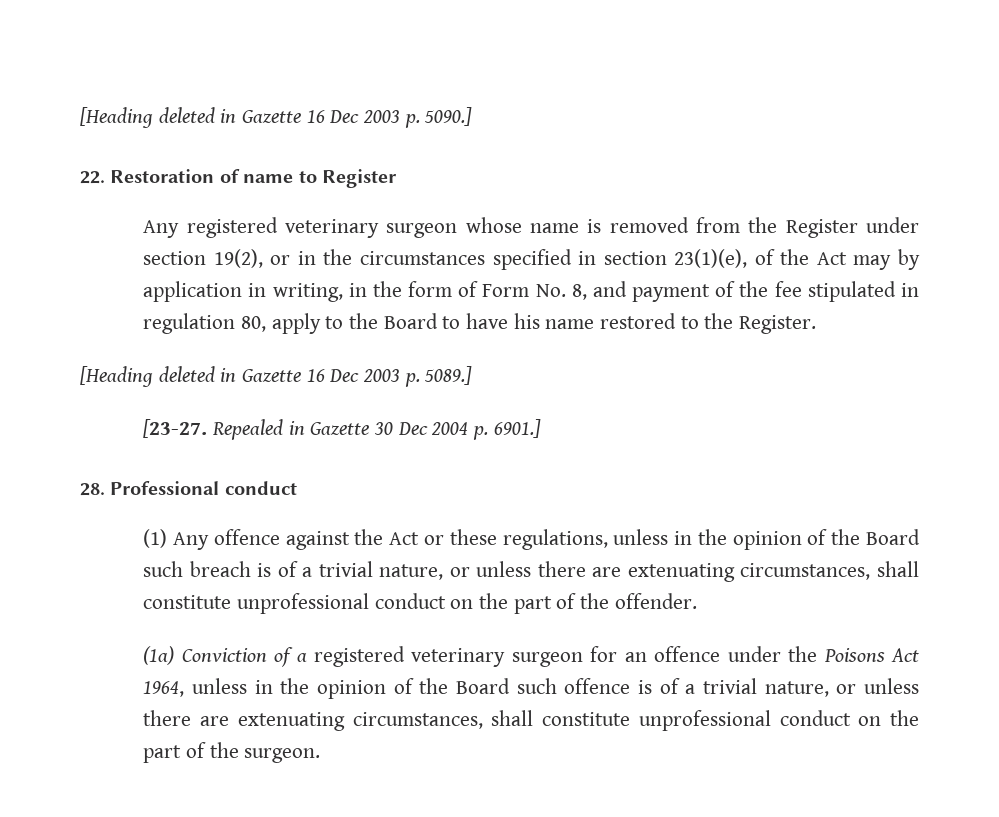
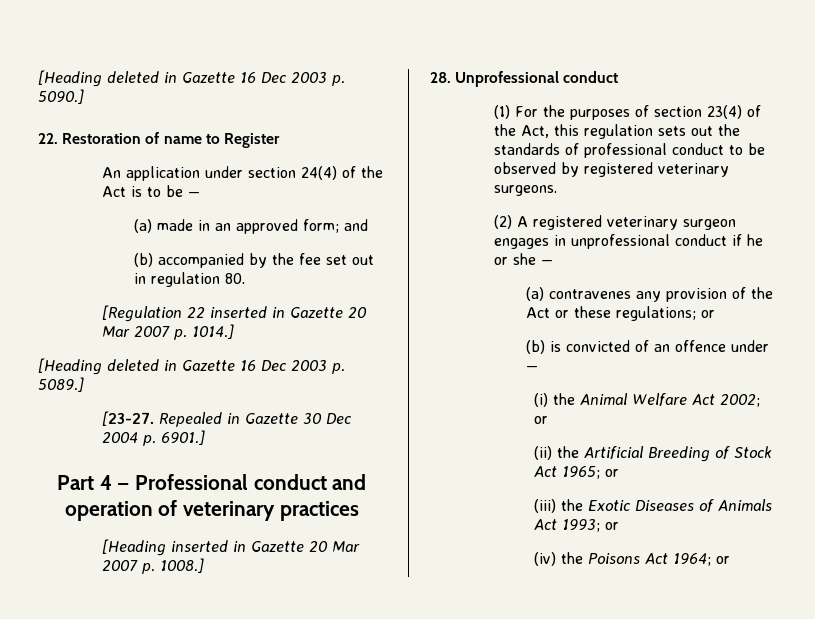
- Any registered veterinary surgeon whose name is removed from the Register under section 19(2), or in the circumstances specified in section 23(1)(e), of the Act may by application in writing, in the form of Form No. 8, and payment of the fee stipulated in regulation 80, apply to the Board to have his name restored to the Register.
+ An application under section 24(4) of the Act is to be —
+ (a) made in an approved form; and
+ (b) accompanied by the fee set out in regulation 80.
+ [Regulation 22 inserted in Gazette 20 Mar 2007 p. 1014.]
+ Part 4 — Professional conduct and operation of veterinary practices
+ [Heading inserted in Gazette 20 Mar 2007 p. 1008.]
- 28. Professional conduct
+ 28. Unprofessional conduct
- (1) Any offence against the Act or these regulations, unless in the opinion of the Board such breach is of a trivial nature, or unless there are extenuating circumstances, shall constitute unprofessional conduct on the part of the offender.
- (1a) Conviction of a registered veterinary surgeon for an offence under the Poisons Act 1964, unless in the opinion of the Board such offence is of a trivial nature, or unless there are extenuating circumstances, shall constitute unprofessional conduct on the part of the surgeon.
+ (1) For the purposes of section 23(4) of the Act, this regulation sets out the standards of professional conduct to be observed by registered veterinary surgeons.
+ (2) A registered veterinary surgeon engages in unprofessional conduct if he or she —
+ (a) contravenes any provision of the Act or these regulations; or
+ (b) is convicted of an offence under —
+ (i) the Animal Welfare Act 2002; or
+ (ii) the Artificial Breeding of Stock Act 1965; or
+ (iii) the Exotic Diseases of Animals Act 1993; or
+ (iv) the Poisons Act 1964; or

